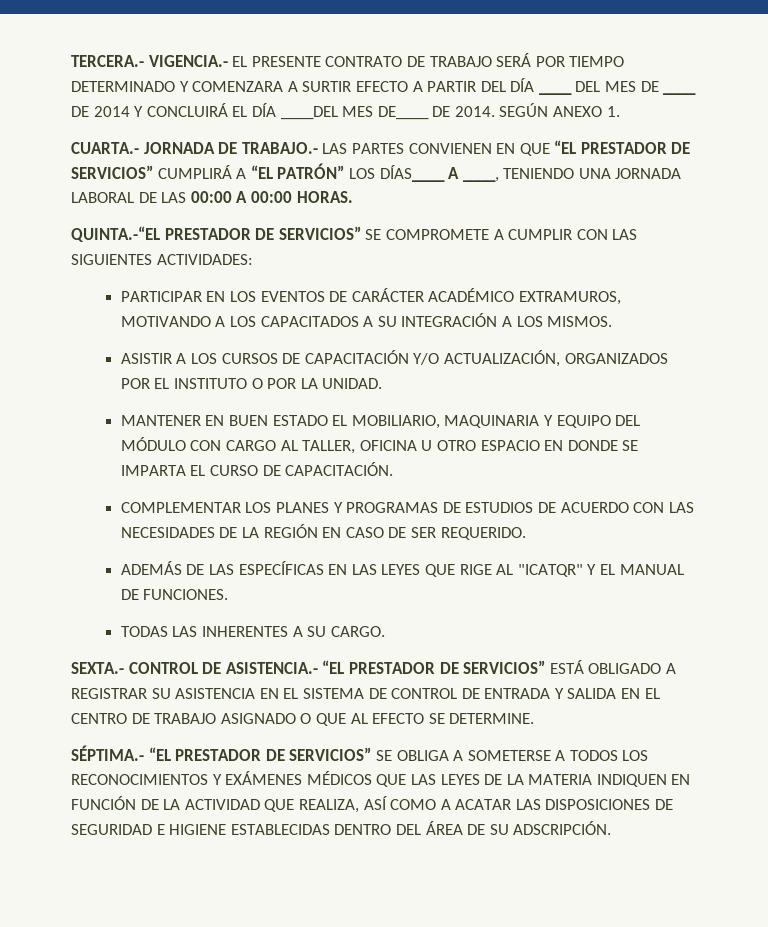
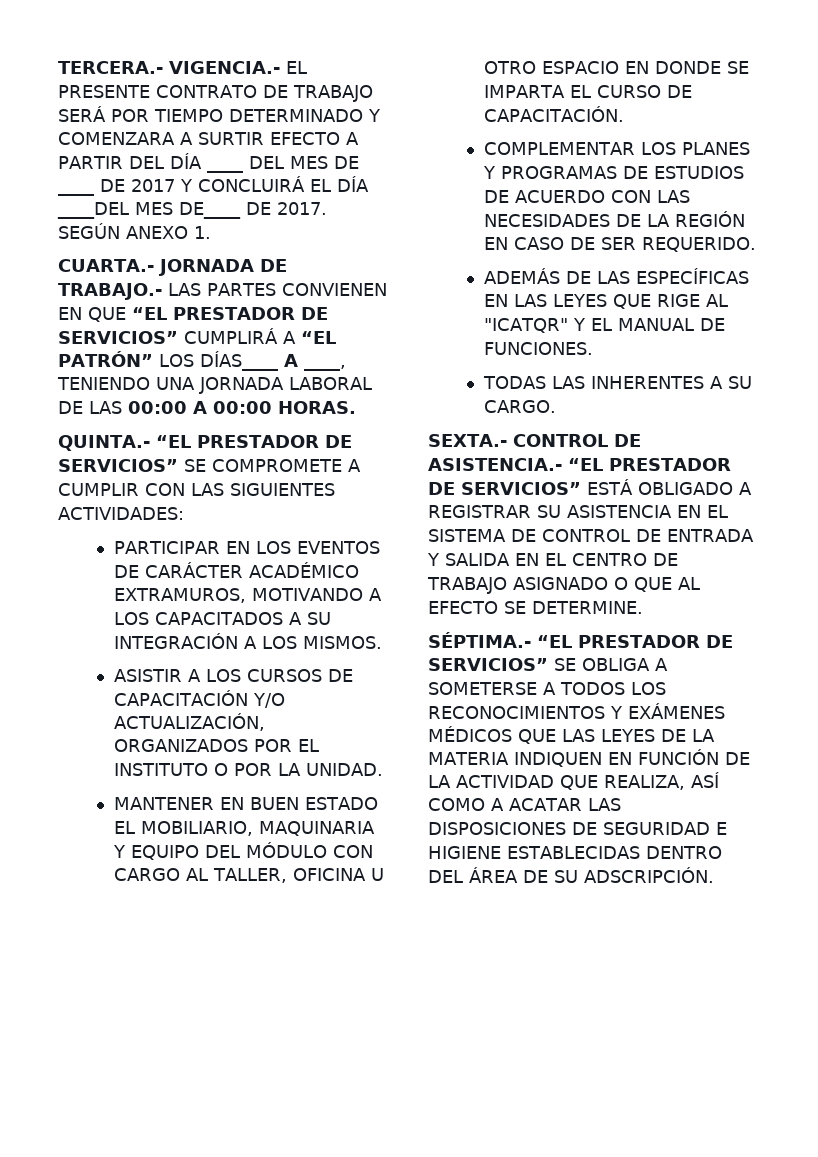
- TERCERA.- VIGENCIA.- EL PRESENTE CONTRATO DE TRABAJO SERÁ POR TIEMPO DETERMINADO Y COMENZARA A SURTIR EFECTO A PARTIR DEL DÍA ____ DEL MES DE ____ DE 2014 Y CONCLUIRÁ EL DÍA ____DEL MES DE____ DE 2014.
+ TERCERA.- VIGENCIA.- EL PRESENTE CONTRATO DE TRABAJO SERÁ POR TIEMPO DETERMINADO Y COMENZARA A SURTIR EFECTO A PARTIR DEL DÍA ____ DEL MES DE ____ DE 2017 Y CONCLUIRÁ EL DÍA ____DEL MES DE____ DE 2017.
- QUINTA.-“EL PRESTADOR DE SERVICIOS” SE COMPROMETE A CUMPLIR CON LAS SIGUIENTES ACTIVIDADES:
+ QUINTA.- “EL PRESTADOR DE SERVICIOS” SE COMPROMETE A CUMPLIR CON LAS SIGUIENTES ACTIVIDADES:

